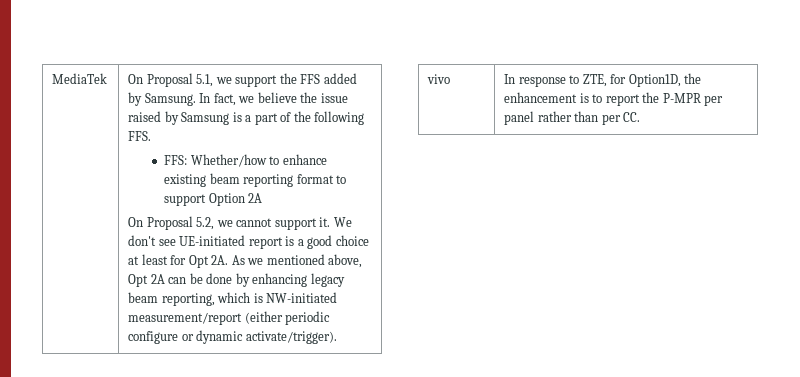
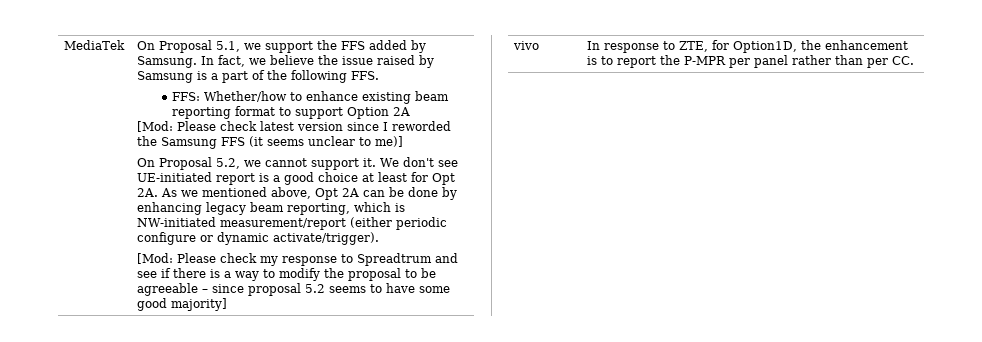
+ [Mod: Please check latest version since I reworded the Samsung FFS (it seems unclear to me)]
+ [Mod: Please check my response to Spreadtrum and see if there is a way to modify the proposal to be agreeable – since proposal 5.2 seems to have some good majority]

